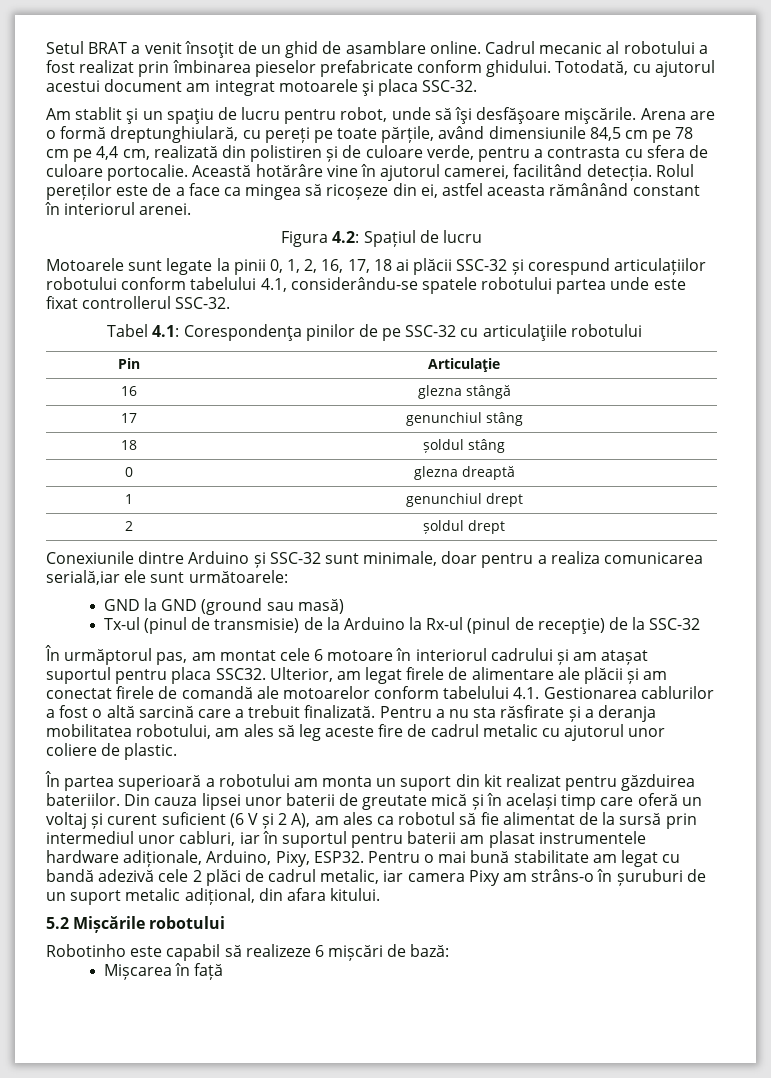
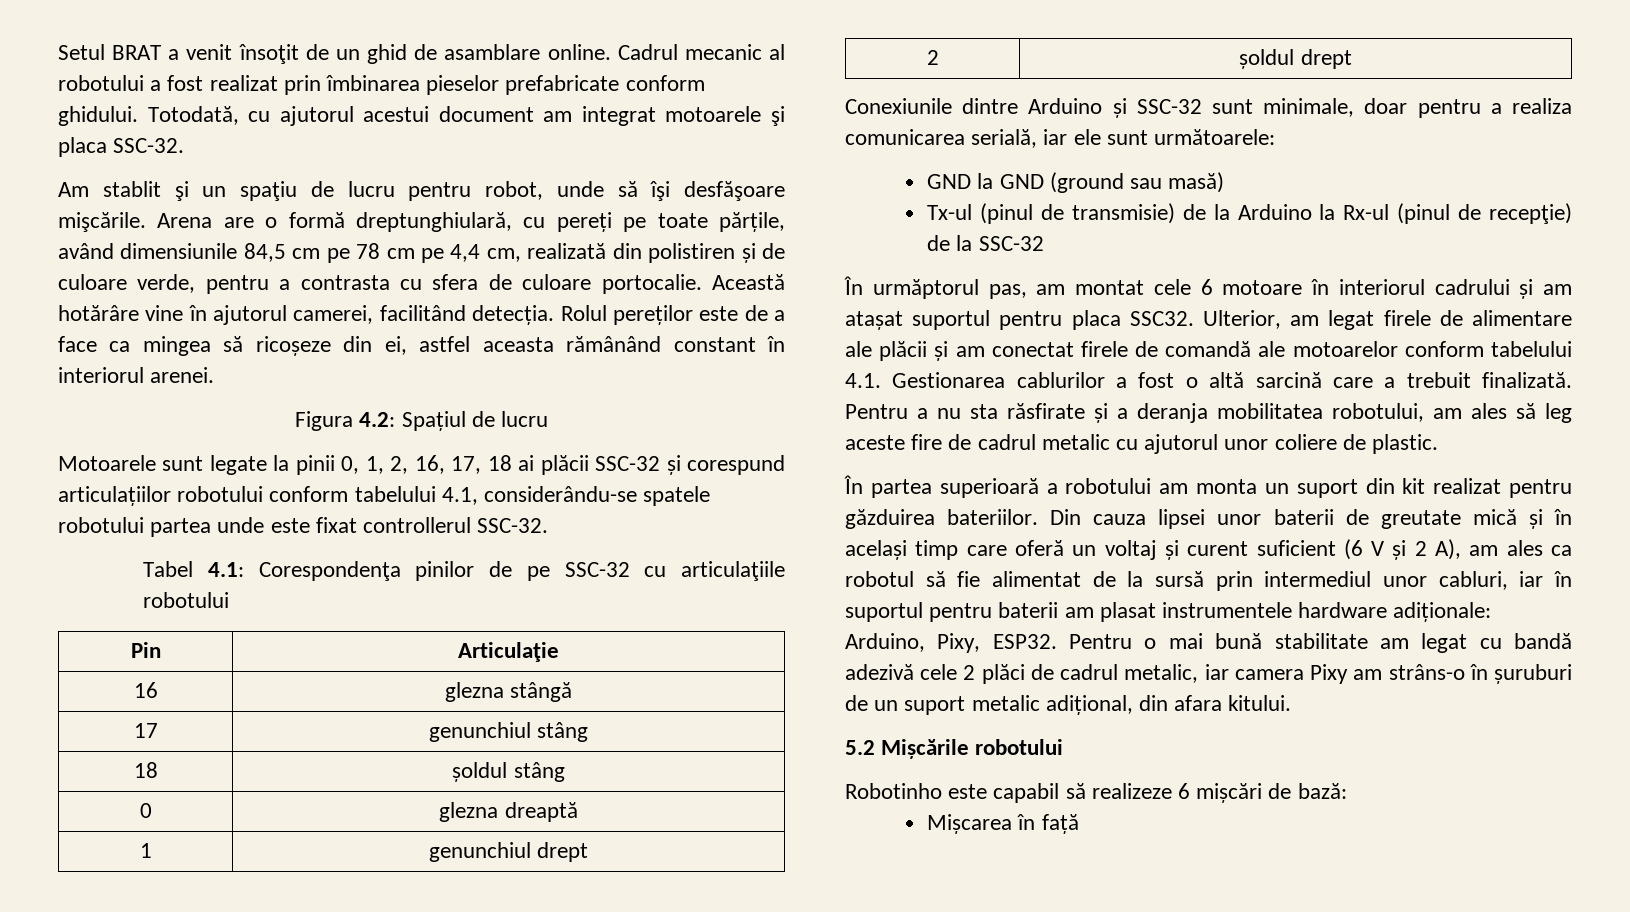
- Conexiunile dintre Arduino și SSC-32 sunt minimale, doar pentru a realiza comunicarea serială,iar ele sunt următoarele:
+ Conexiunile dintre Arduino și SSC-32 sunt minimale, doar pentru a realiza comunicarea serială, iar ele sunt următoarele:
- Din cauza lipsei unor baterii de greutate mică și în același timp care oferă un voltaj și curent suficient (6 V și 2 A), am ales ca robotul să fie alimentat de la sursă prin intermediul unor cabluri, iar în suportul pentru baterii am plasat instrumentele hardware adiționale, Arduino, Pixy, ESP32.
+ Din cauza lipsei unor baterii de greutate mică și în același timp care oferă un voltaj și curent suficient (6 V și 2 A), am ales ca robotul să fie alimentat de la sursă prin intermediul unor cabluri, iar în suportul pentru baterii am plasat instrumentele hardware adiționale: Arduino, Pixy, ESP32.

